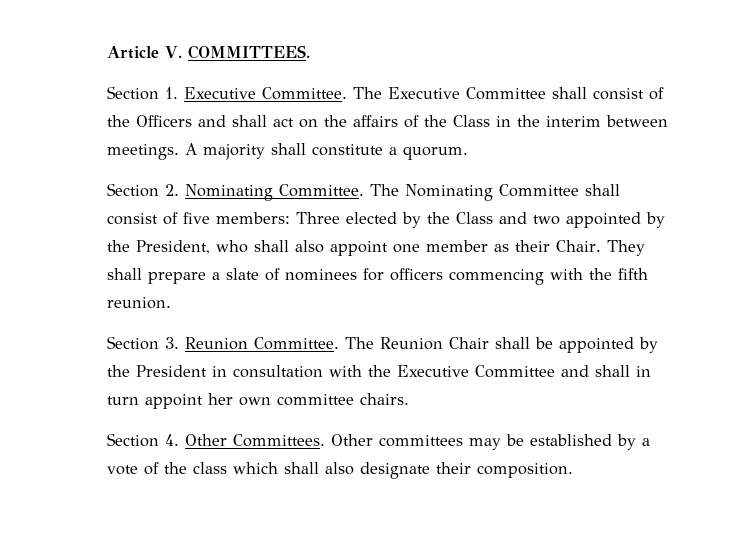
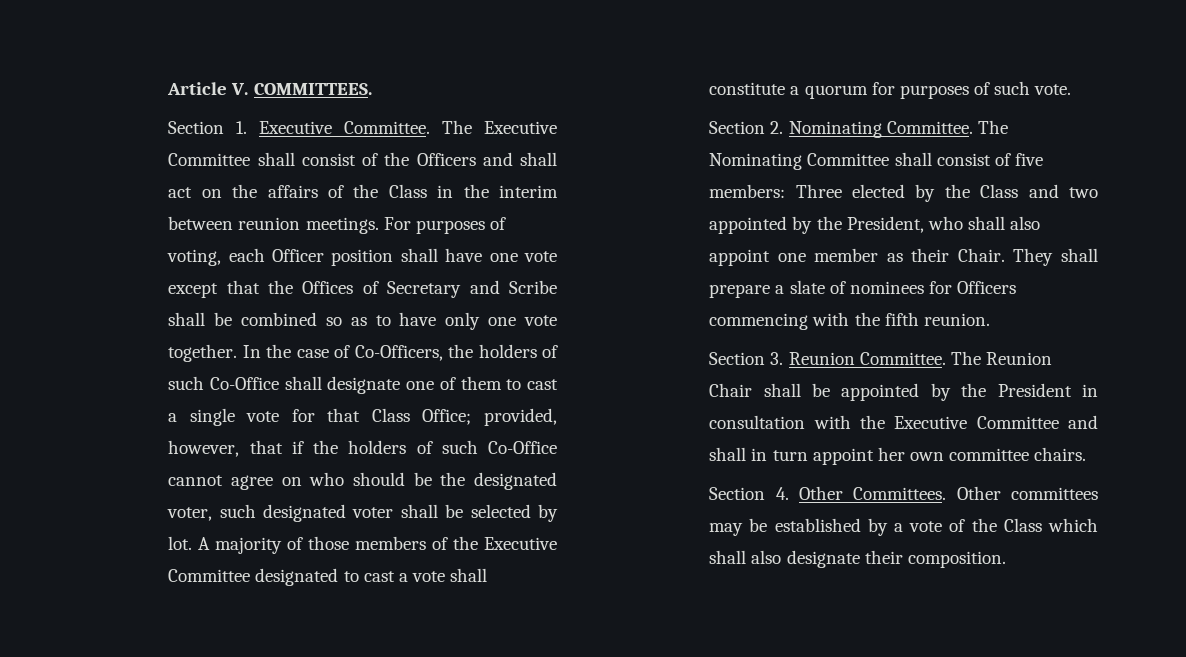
- The Executive Committee shall consist of the Officers and shall act on the affairs of the Class in the interim between meetings. A majority shall constitute a quorum.
+ The Executive Committee shall consist of the Officers and shall act on the affairs of the Class in the interim between reunion meetings. For purposes of voting, each Officer position shall have one vote except that the Offices of Secretary and Scribe shall be combined so as to have only one vote together. In the case of Co-Officers, the holders of such Co-Office shall designate one of them to cast a single vote for that Class Office; provided, however, that if the holders of such Co-Office cannot agree on who should be the designated voter, such designated voter shall be selected by lot. A majority of those members of the Executive Committee designated to cast a vote shall constitute a quorum for purposes of such vote.
- They shall prepare a slate of nominees for officers commencing with the fifth reunion.
+ They shall prepare a slate of nominees for Officers commencing with the fifth reunion.
- Other committees may be established by a vote of the class which shall also designate their composition.
+ Other committees may be established by a vote of the Class which shall also designate their composition.

